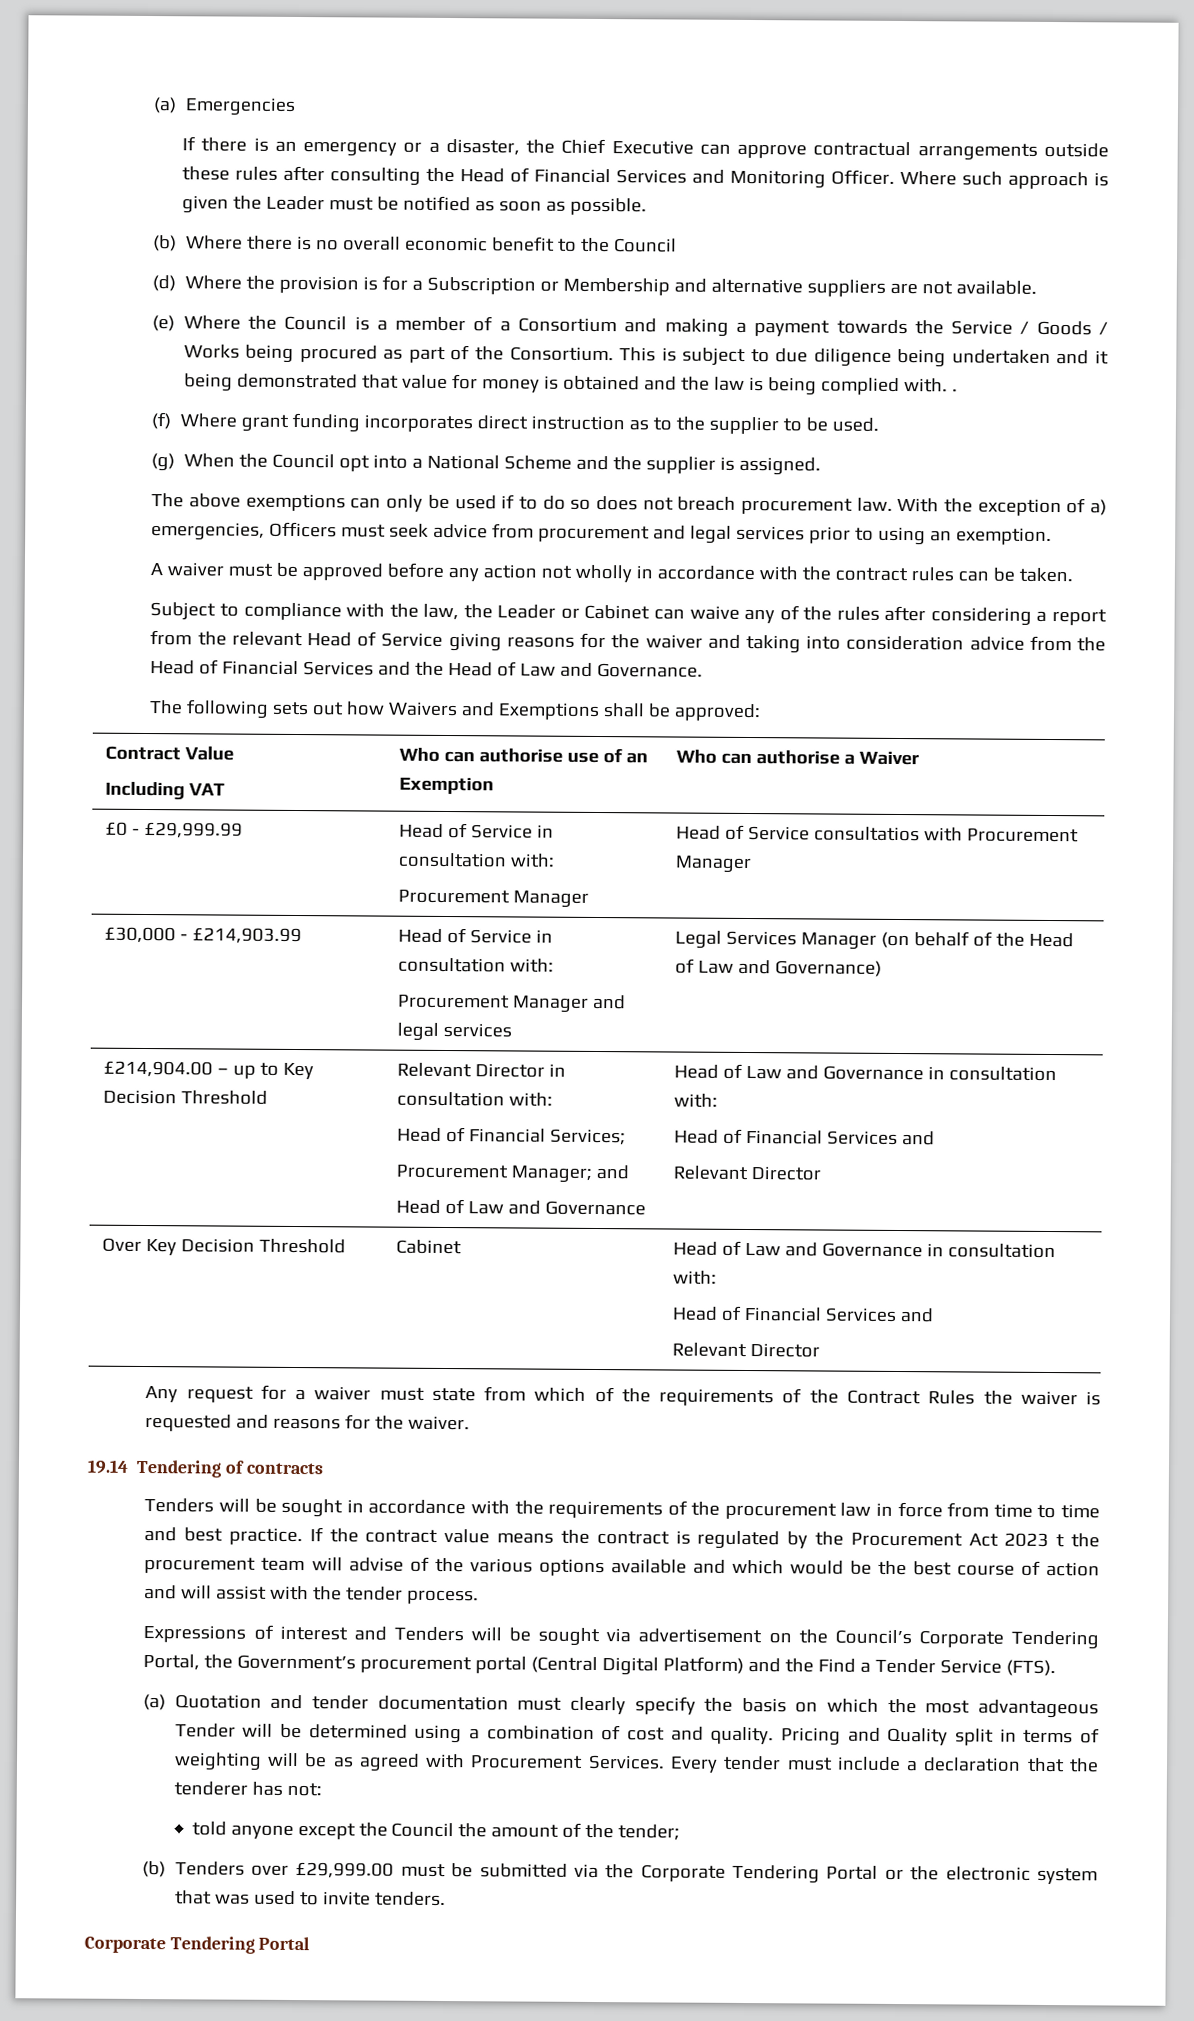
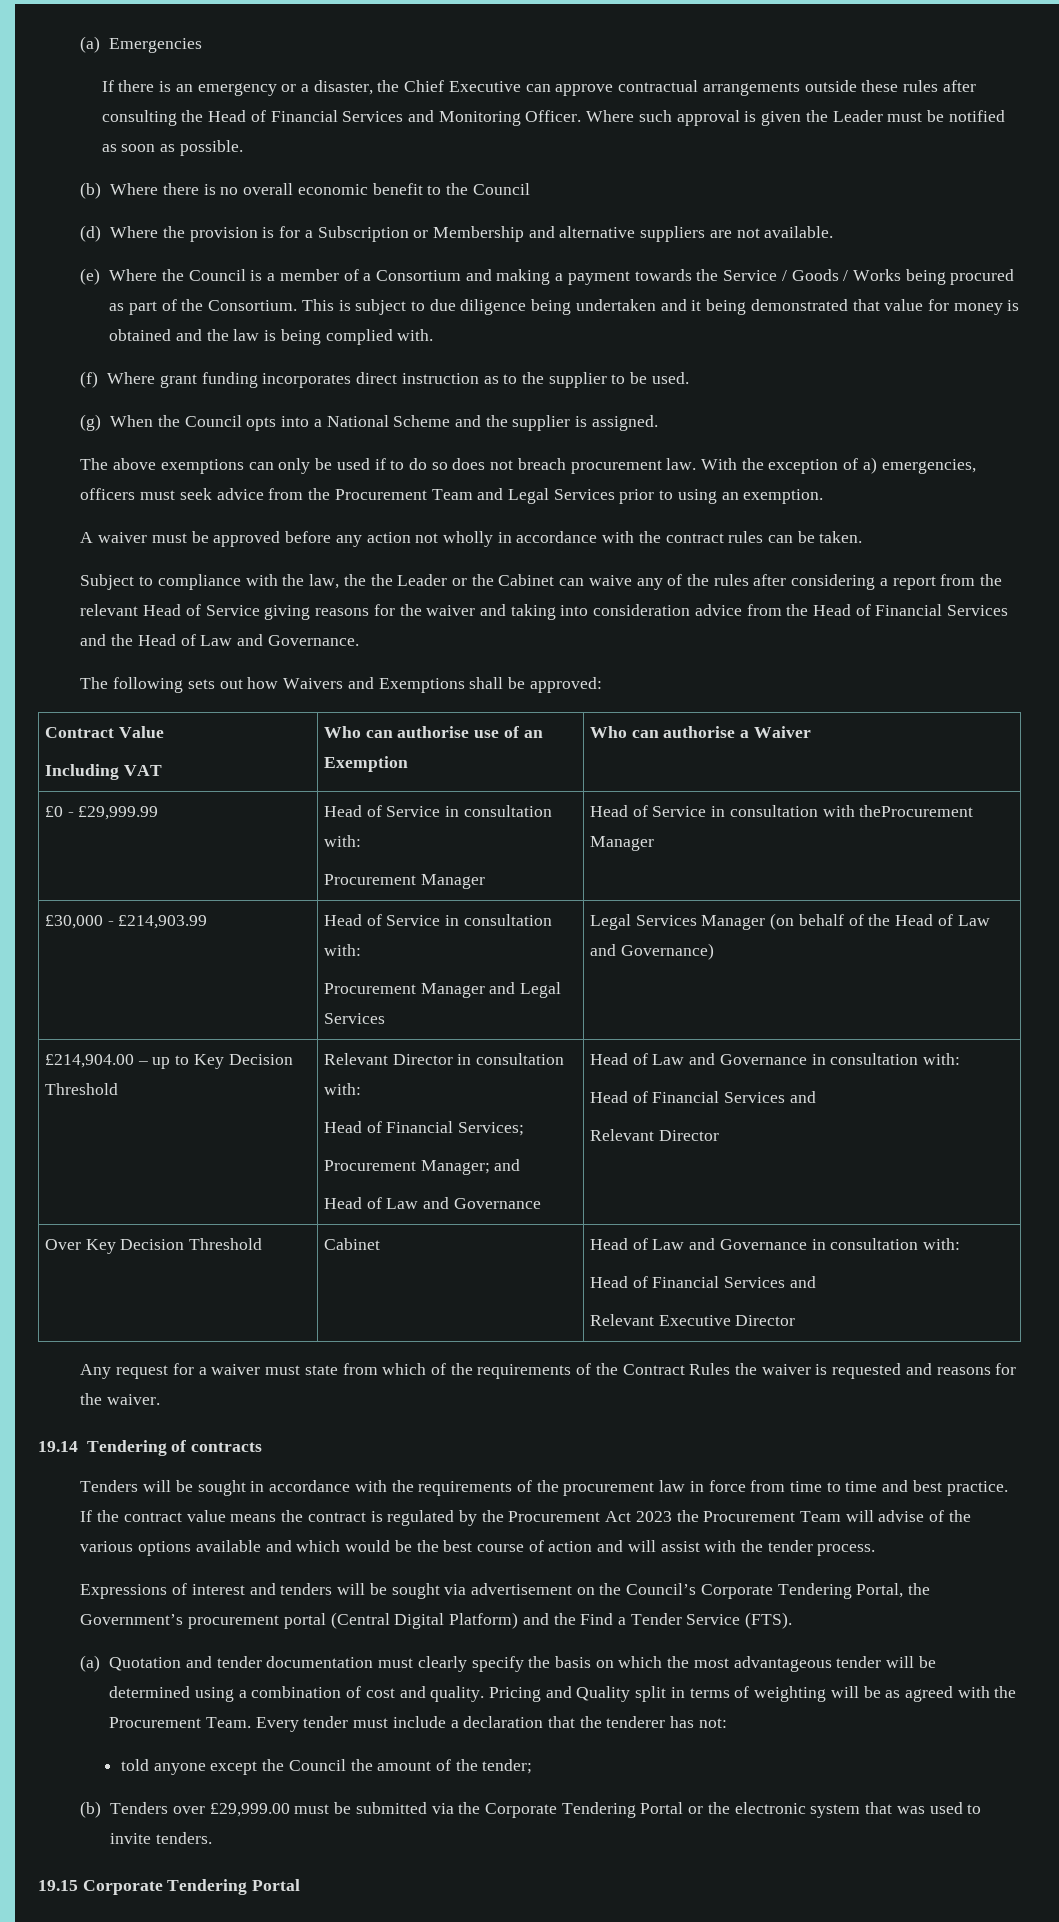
- Where such approach is given the Leader must be notified as soon as possible.
+ Where such approval is given the Leader must be notified as soon as possible.
- This is subject to due diligence being undertaken and it being demonstrated that value for money is obtained and the law is being complied with. .
+ This is subject to due diligence being undertaken and it being demonstrated that value for money is obtained and the law is being complied with.
- (g) When the Council opt into a National Scheme and the supplier is assigned.
+ (g) When the Council opts into a National Scheme and the supplier is assigned.
- With the exception of a) emergencies, Officers must seek advice from procurement and legal services prior to using an exemption.
+ With the exception of a) emergencies, officers must seek advice from the Procurement Team and Legal Services prior to using an exemption.
- Subject to compliance with the law, the Leader or Cabinet can waive any of the rules after considering a report from the relevant Head of Service giving reasons for the waiver and taking into consideration advice from the Head of Financial Services and the Head of Law and Governance.
+ Subject to compliance with the law, the the Leader or the Cabinet can waive any of the rules after considering a report from the relevant Head of Service giving reasons for the waiver and taking into consideration advice from the Head of Financial Services and the Head of Law and Governance.
  £0 - £29,999.99 | Head of Service in consultation with:
- Procurement Manager | Head of Service consultatios with Procurement Manager
+ Procurement Manager | Head of Service in consultation with theProcurement Manager
  £30,000 - £214,903.99 | Head of Service in consultation with:
- Procurement Manager and legal services | Legal Services Manager (on behalf of the Head of Law and Governance)
+ Procurement Manager and Legal Services | Legal Services Manager (on behalf of the Head of Law and Governance)
  Over Key Decision Threshold | Cabinet | Head of Law and Governance in consultation with:
  Head of Financial Services and
- Relevant Director
+ Relevant Executive Director
- If the contract value means the contract is regulated by the Procurement Act 2023 t the procurement team will advise of the various options available and which would be the best course of action and will assist with the tender process.
+ If the contract value means the contract is regulated by the Procurement Act 2023 the Procurement Team will advise of the various options available and which would be the best course of action and will assist with the tender process.
- Expressions of interest and Tenders will be sought via advertisement on the Council’s Corporate Tendering Portal, the Government’s procurement portal (Central Digital Platform) and the Find a Tender Service (FTS).
+ Expressions of interest and tenders will be sought via advertisement on the Council’s Corporate Tendering Portal, the Government’s procurement portal (Central Digital Platform) and the Find a Tender Service (FTS).
- (a) Quotation and tender documentation must clearly specify the basis on which the most advantageous Tender will be determined using a combination of cost and quality.
+ (a) Quotation and tender documentation must clearly specify the basis on which the most advantageous tender will be determined using a combination of cost and quality.
- Pricing and Quality split in terms of weighting will be as agreed with Procurement Services.
+ Pricing and Quality split in terms of weighting will be as agreed with the Procurement Team.
  (b) Tenders over £29,999.00 must be submitted via the Corporate Tendering Portal or the electronic system that was used to invite tenders.
- Corporate Tendering Portal
+ 19.15 Corporate Tendering Portal

